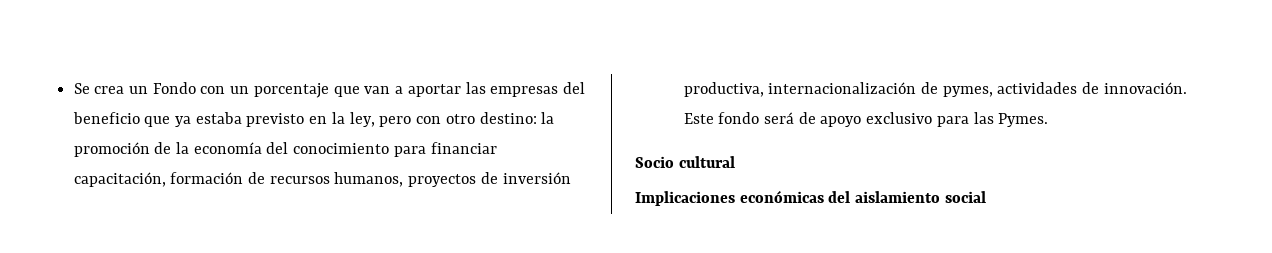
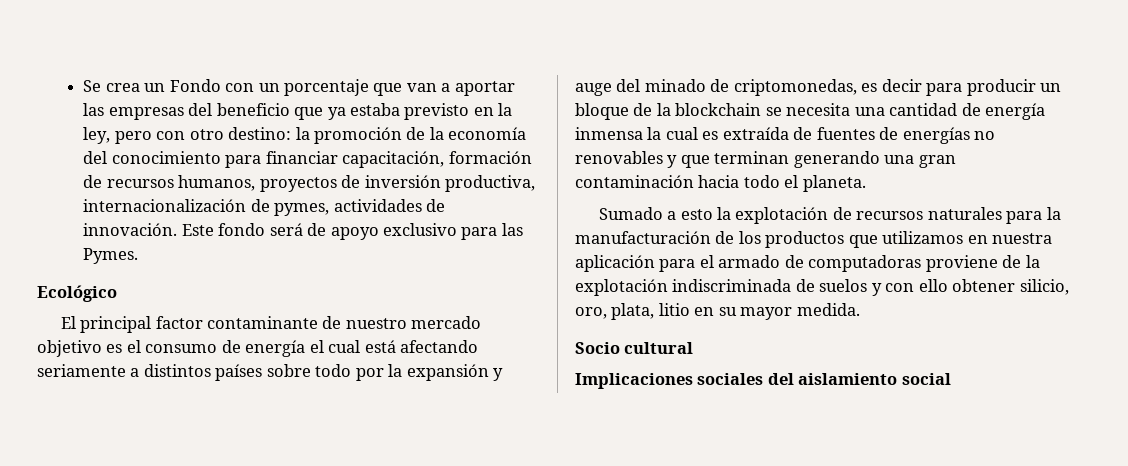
+ Ecológico
+ El principal factor contaminante de nuestro mercado objetivo es el consumo de energía el cual está afectando seriamente a distintos países sobre todo por la expansión y auge del minado de criptomonedas, es decir para producir un bloque de la blockchain se necesita una cantidad de energía inmensa la cual es extraída de fuentes de energías no renovables y que terminan generando una gran contaminación hacia todo el planeta.
+ Sumado a esto la explotación de recursos naturales para la manufacturación de los productos que utilizamos en nuestra aplicación para el armado de computadoras proviene de la explotación indiscriminada de suelos y con ello obtener silicio, oro, plata, litio en su mayor medida.
- Implicaciones económicas del aislamiento social
+ Implicaciones sociales del aislamiento social

